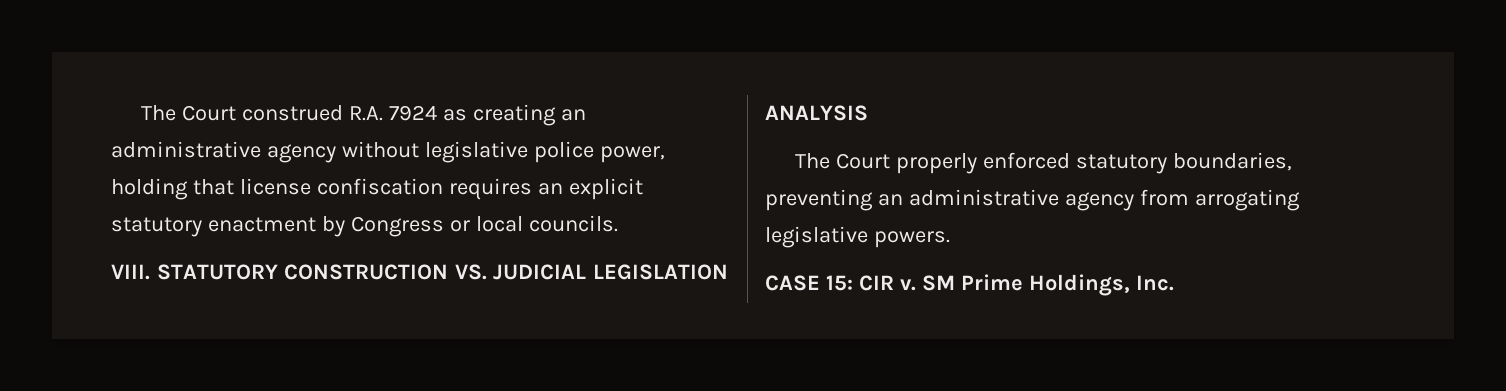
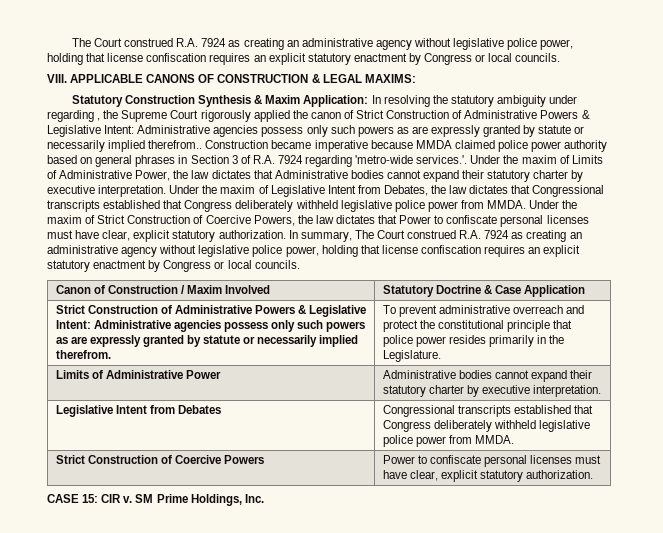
- STATUTORY CONSTRUCTION VS. JUDICIAL LEGISLATION ANALYSIS
- The Court properly enforced statutory boundaries, preventing an administrative agency from arrogating legislative powers.
+ APPLICABLE CANONS OF CONSTRUCTION & LEGAL MAXIMS:
+ Statutory Construction Synthesis & Maxim Application: In resolving the statutory ambiguity under regarding , the Supreme Court rigorously applied the canon of Strict Construction of Administrative Powers & Legislative Intent: Administrative agencies possess only such powers as are expressly granted by statute or necessarily implied therefrom.. Construction became imperative because MMDA claimed police power authority based on general phrases in Section 3 of R.A. 7924 regarding 'metro-wide services.'. Under the maxim of Limits of Administrative Power, the law dictates that Administrative bodies cannot expand their statutory charter by executive interpretation. Under the maxim of Legislative Intent from Debates, the law dictates that Congressional transcripts established that Congress deliberately withheld legislative police power from MMDA. Under the maxim of Strict Construction of Coercive Powers, the law dictates that Power to confiscate personal licenses must have clear, explicit statutory authorization. In summary, The Court construed R.A. 7924 as creating an administrative agency without legislative police power, holding that license confiscation requires an explicit statutory enactment by Congress or local councils.
+ Canon of Construction / Maxim Involved | Statutory Doctrine & Case Application
+ Strict Construction of Administrative Powers & Legislative Intent: Administrative agencies possess only such powers as are expressly granted by statute or necessarily implied therefrom. | To prevent administrative overreach and protect the constitutional principle that police power resides primarily in the Legislature.
+ Limits of Administrative Power | Administrative bodies cannot expand their statutory charter by executive interpretation.
+ Legislative Intent from Debates | Congressional transcripts established that Congress deliberately withheld legislative police power from MMDA.
+ Strict Construction of Coercive Powers | Power to confiscate personal licenses must have clear, explicit statutory authorization.

